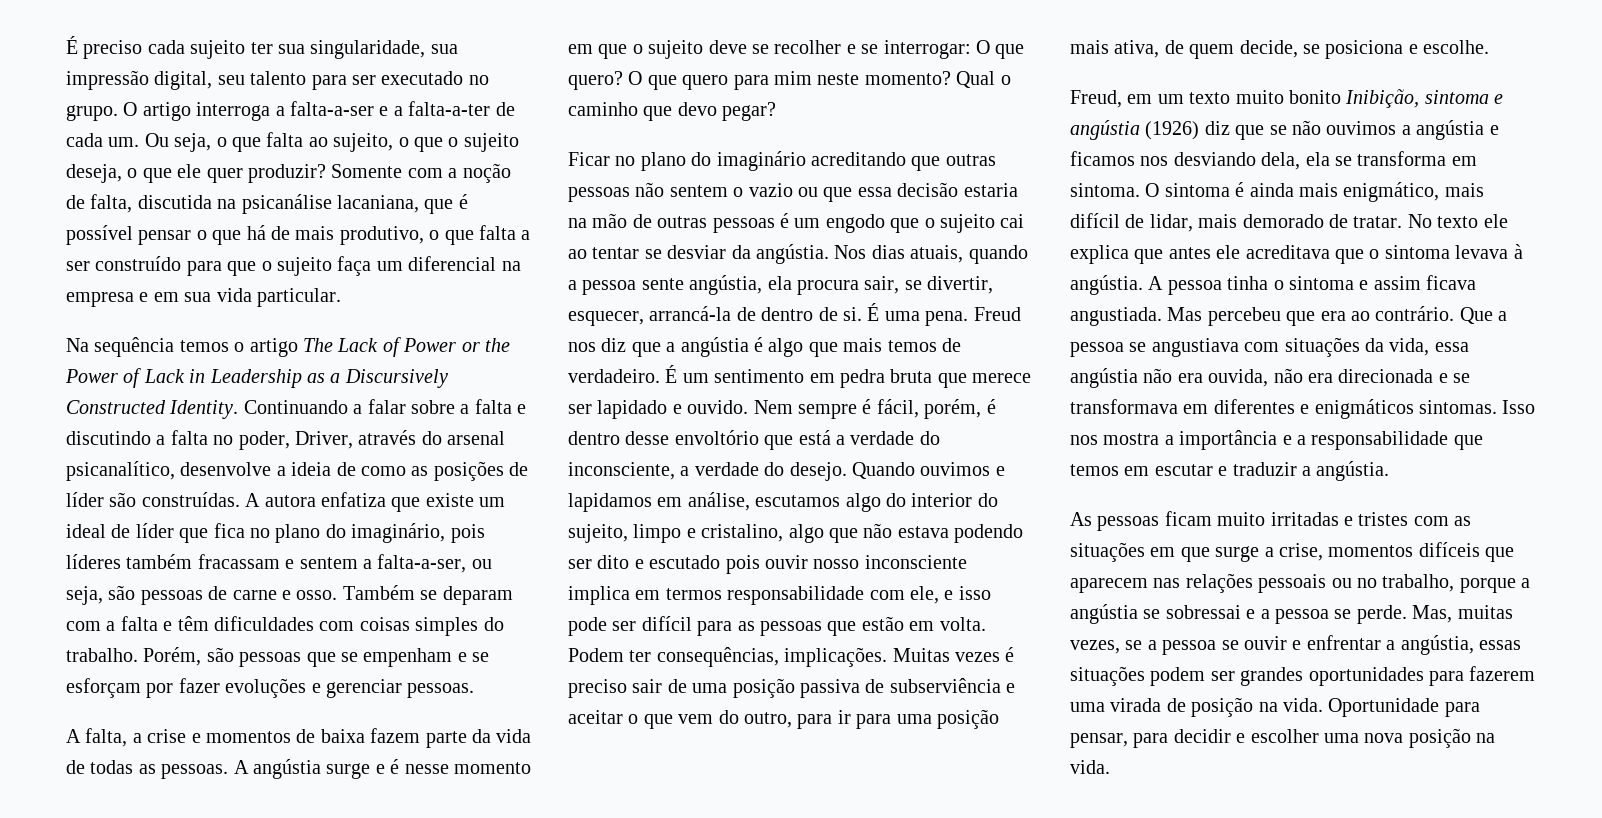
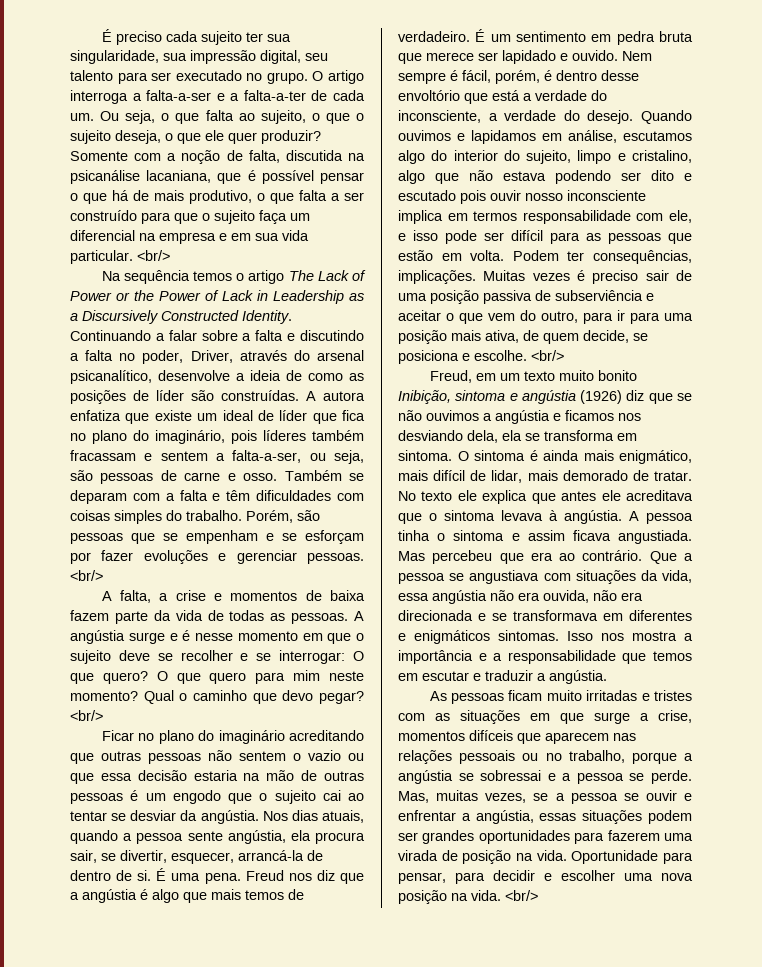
- Somente com a noção de falta, discutida na psicanálise lacaniana, que é possível pensar o que há de mais produtivo, o que falta a ser construído para que o sujeito faça um diferencial na empresa e em sua vida particular.
+ Somente com a noção de falta, discutida na psicanálise lacaniana, que é possível pensar o que há de mais produtivo, o que falta a ser construído para que o sujeito faça um diferencial na empresa e em sua vida particular. <br/>
- Porém, são pessoas que se empenham e se esforçam por fazer evoluções e gerenciar pessoas.
+ Porém, são pessoas que se empenham e se esforçam por fazer evoluções e gerenciar pessoas. <br/>
- Qual o caminho que devo pegar?
+ Qual o caminho que devo pegar? <br/>
- Muitas vezes é preciso sair de uma posição passiva de subserviência e aceitar o que vem do outro, para ir para uma posição mais ativa, de quem decide, se posiciona e escolhe.
+ Muitas vezes é preciso sair de uma posição passiva de subserviência e aceitar o que vem do outro, para ir para uma posição mais ativa, de quem decide, se posiciona e escolhe. <br/>
- Oportunidade para pensar, para decidir e escolher uma nova posição na vida.
+ Oportunidade para pensar, para decidir e escolher uma nova posição na vida. <br/>

